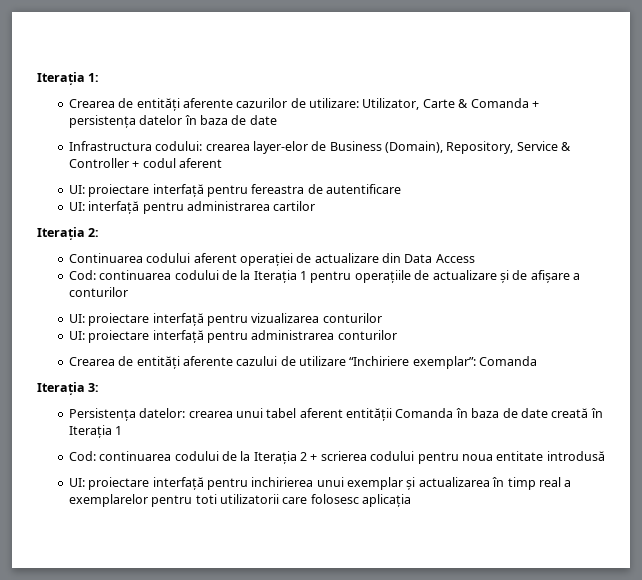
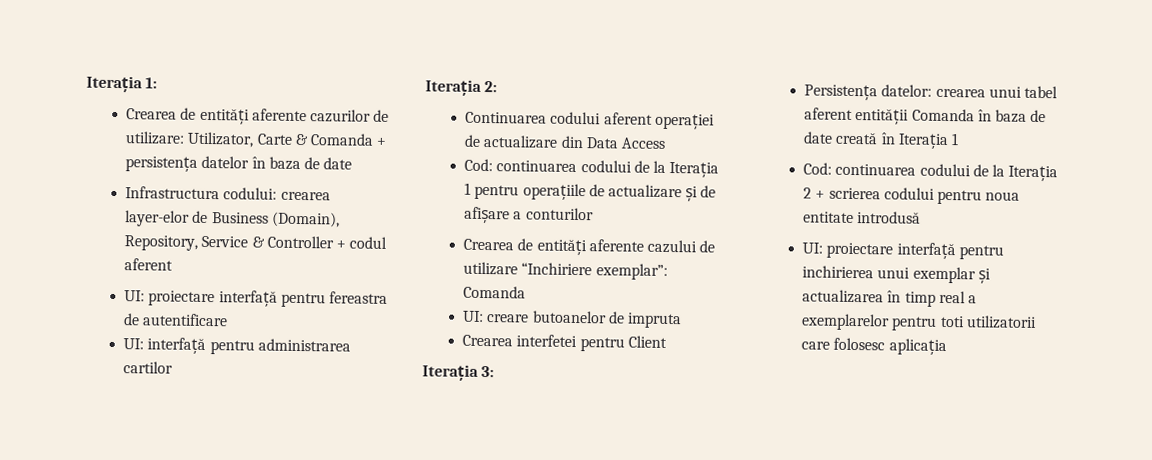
- UI: proiectare interfață pentru vizualizarea conturilor
- UI: proiectare interfață pentru administrarea conturilor
+ UI: creare butoanelor de impruta
+ Crearea interfetei pentru Client

